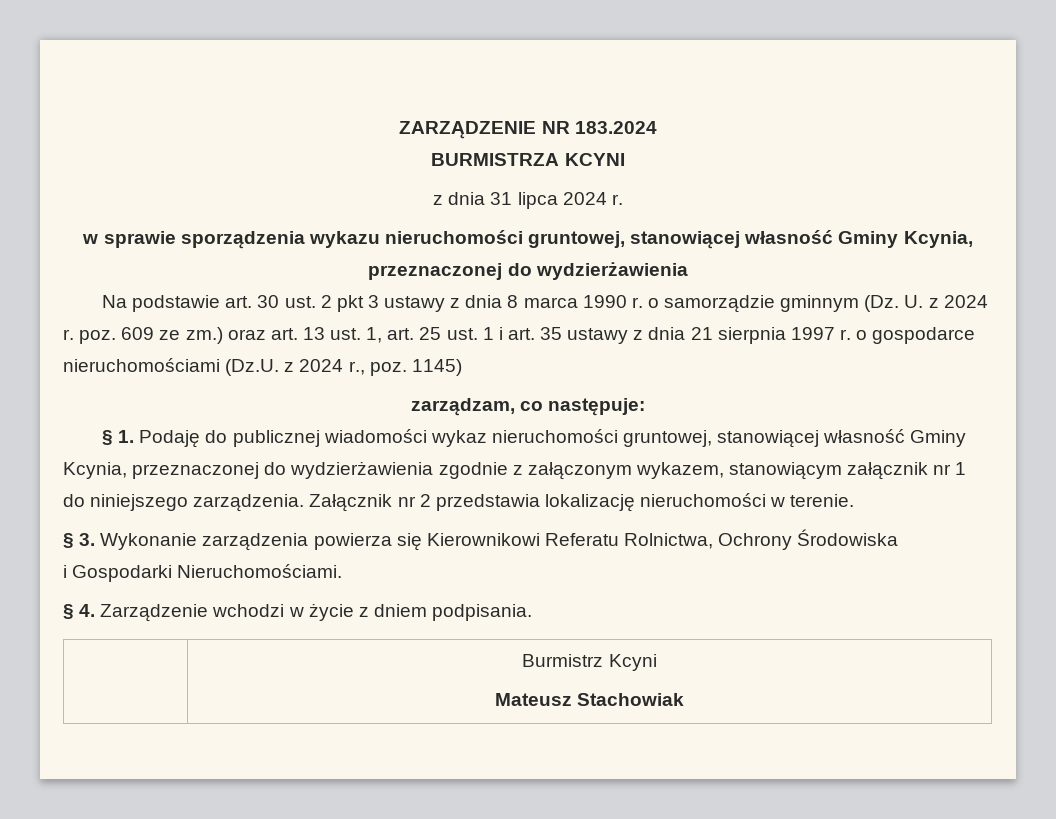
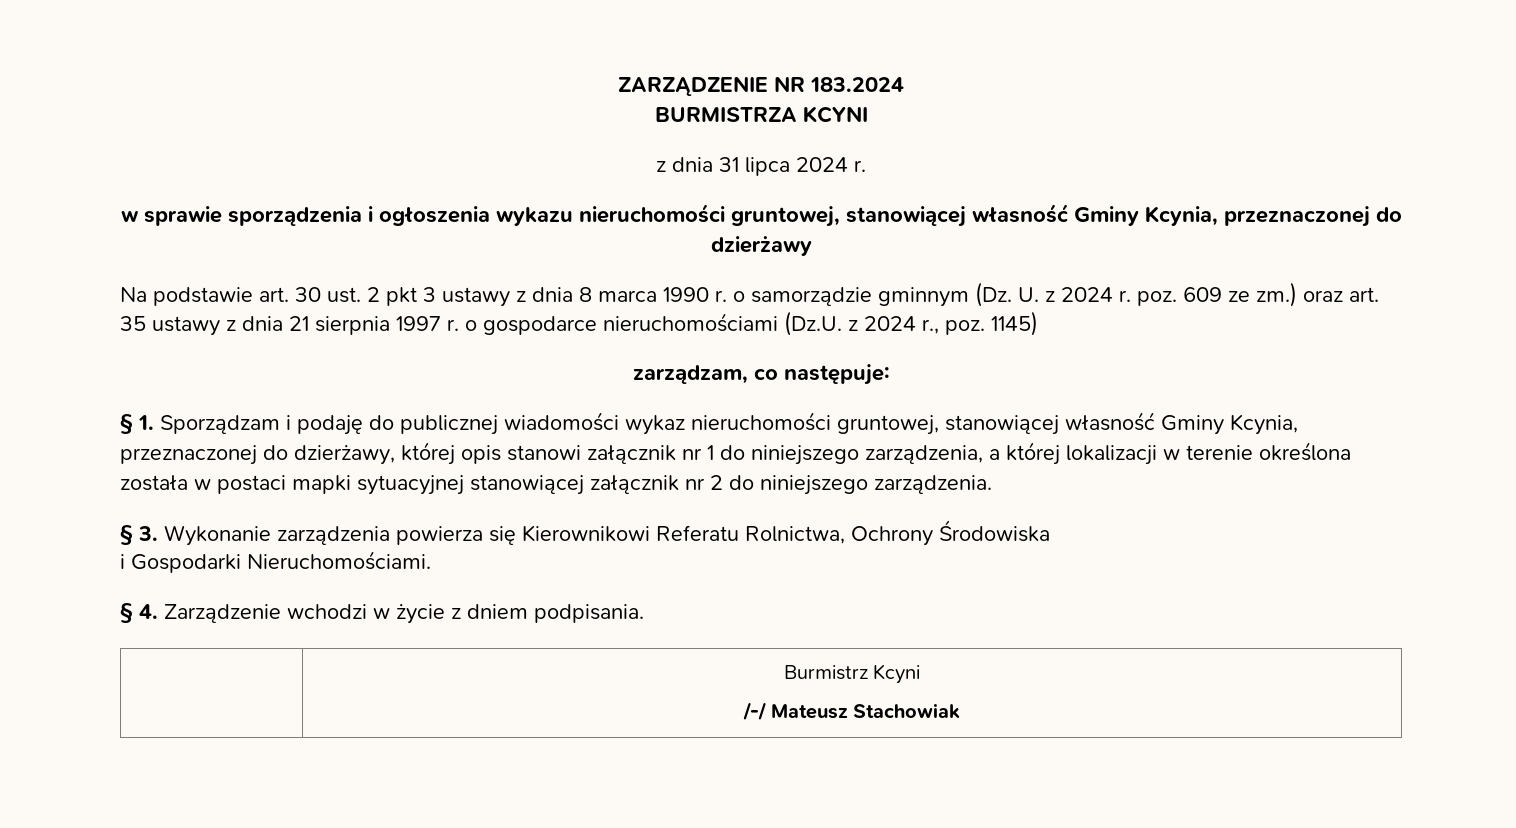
- w sprawie sporządzenia wykazu nieruchomości gruntowej, stanowiącej własność Gminy Kcynia, przeznaczonej do wydzierżawienia
+ w sprawie sporządzenia i ogłoszenia wykazu nieruchomości gruntowej, stanowiącej własność Gminy Kcynia, przeznaczonej do dzierżawy
- Na podstawie art. 30 ust. 2 pkt 3 ustawy z dnia 8 marca 1990 r. o samorządzie gminnym (Dz. U. z 2024 r. poz. 609 ze zm.) oraz art. 13 ust. 1, art. 25 ust. 1 i art. 35 ustawy z dnia 21 sierpnia 1997 r. o gospodarce nieruchomościami (Dz.U. z 2024 r., poz. 1145)
+ Na podstawie art. 30 ust. 2 pkt 3 ustawy z dnia 8 marca 1990 r. o samorządzie gminnym (Dz. U. z 2024 r. poz. 609 ze zm.) oraz art. 35 ustawy z dnia 21 sierpnia 1997 r. o gospodarce nieruchomościami (Dz.U. z 2024 r., poz. 1145)
- § 1. Podaję do publicznej wiadomości wykaz nieruchomości gruntowej, stanowiącej własność Gminy Kcynia, przeznaczonej do wydzierżawienia zgodnie z załączonym wykazem, stanowiącym załącznik nr 1 do niniejszego zarządzenia. Załącznik nr 2 przedstawia lokalizację nieruchomości w terenie.
+ § 1. Sporządzam i podaję do publicznej wiadomości wykaz nieruchomości gruntowej, stanowiącej własność Gminy Kcynia, przeznaczonej do dzierżawy, której opis stanowi załącznik nr 1 do niniejszego zarządzenia, a której lokalizacji w terenie określona została w postaci mapki sytuacyjnej stanowiącej załącznik nr 2 do niniejszego zarządzenia.
  | Burmistrz Kcyni
- Mateusz Stachowiak
+ /-/ Mateusz Stachowiak

